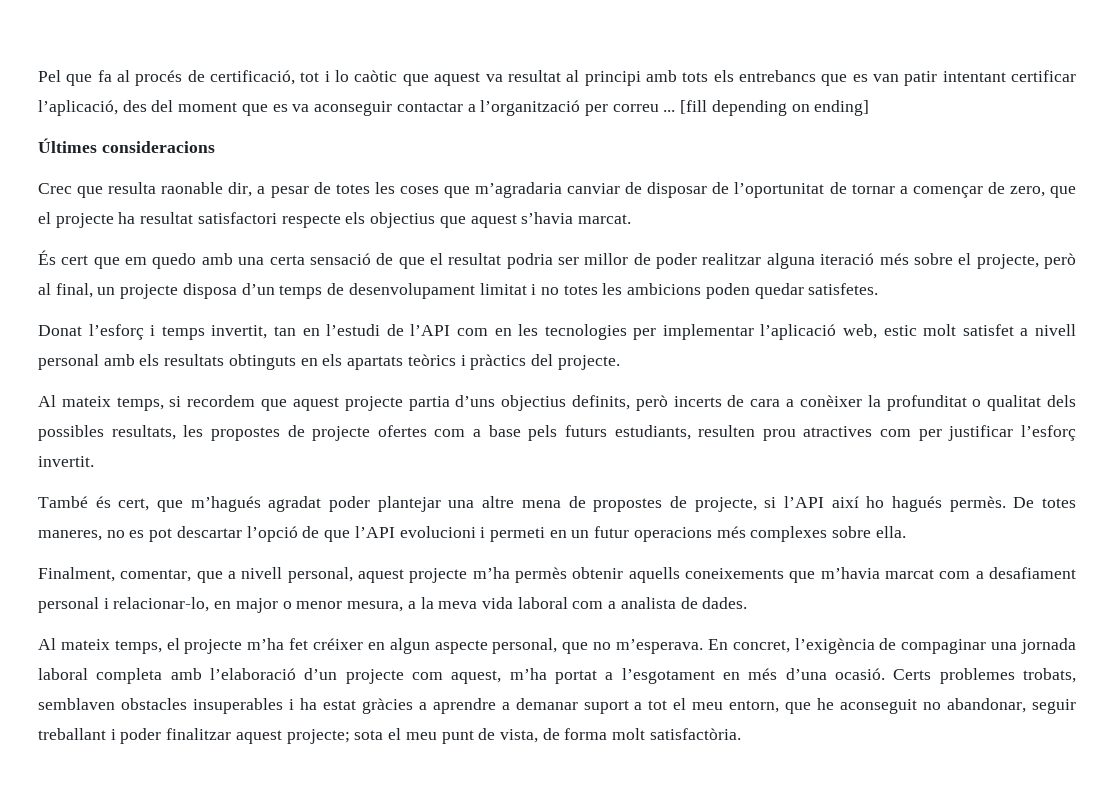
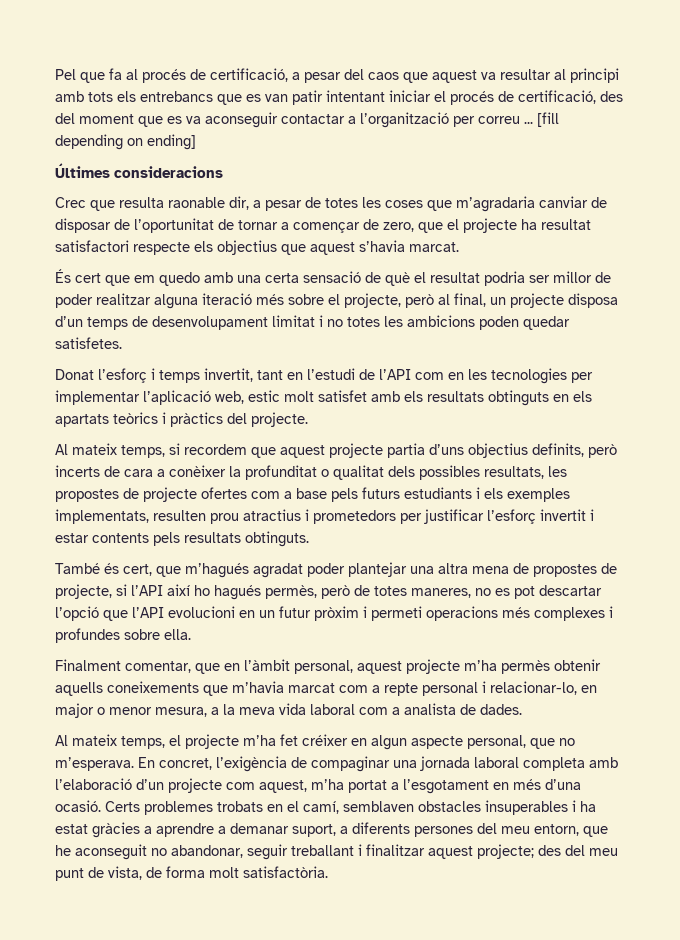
- Pel que fa al procés de certificació, tot i lo caòtic que aquest va resultat al principi amb tots els entrebancs que es van patir intentant certificar l’aplicació, des del moment que es va aconseguir contactar a l’organització per correu ...
+ Pel que fa al procés de certificació, a pesar del caos que aquest va resultar al principi amb tots els entrebancs que es van patir intentant iniciar el procés de certificació, des del moment que es va aconseguir contactar a l’organització per correu ...
- És cert que em quedo amb una certa sensació de que el resultat podria ser millor de poder realitzar alguna iteració més sobre el projecte, però al final, un projecte disposa d’un temps de desenvolupament limitat i no totes les ambicions poden quedar satisfetes.
+ És cert que em quedo amb una certa sensació de què el resultat podria ser millor de poder realitzar alguna iteració més sobre el projecte, però al final, un projecte disposa d’un temps de desenvolupament limitat i no totes les ambicions poden quedar satisfetes.
- Donat l’esforç i temps invertit, tan en l’estudi de l’API com en les tecnologies per implementar l’aplicació web, estic molt satisfet a nivell personal amb els resultats obtinguts en els apartats teòrics i pràctics del projecte.
+ Donat l’esforç i temps invertit, tant en l’estudi de l’API com en les tecnologies per implementar l’aplicació web, estic molt satisfet amb els resultats obtinguts en els apartats teòrics i pràctics del projecte.
- Al mateix temps, si recordem que aquest projecte partia d’uns objectius definits, però incerts de cara a conèixer la profunditat o qualitat dels possibles resultats, les propostes de projecte ofertes com a base pels futurs estudiants, resulten prou atractives com per justificar l’esforç invertit.
+ Al mateix temps, si recordem que aquest projecte partia d’uns objectius definits, però incerts de cara a conèixer la profunditat o qualitat dels possibles resultats, les propostes de projecte ofertes com a base pels futurs estudiants i els exemples implementats, resulten prou atractius i prometedors per justificar l’esforç invertit i estar contents pels resultats obtinguts.
- També és cert, que m’hagués agradat poder plantejar una altre mena de propostes de projecte, si l’API així ho hagués permès. De totes maneres, no es pot descartar l’opció de que l’API evolucioni i permeti en un futur operacions més complexes sobre ella.
+ També és cert, que m’hagués agradat poder plantejar una altra mena de propostes de projecte, si l’API així ho hagués permès, però de totes maneres, no es pot descartar l’opció que l’API evolucioni en un futur pròxim i permeti operacions més complexes i profundes sobre ella.
- Finalment, comentar, que a nivell personal, aquest projecte m’ha permès obtenir aquells coneixements que m’havia marcat com a desafiament personal i relacionar-lo, en major o menor mesura, a la meva vida laboral com a analista de dades.
+ Finalment comentar, que en l’àmbit personal, aquest projecte m’ha permès obtenir aquells coneixements que m’havia marcat com a repte personal i relacionar-lo, en major o menor mesura, a la meva vida laboral com a analista de dades.
- Certs problemes trobats, semblaven obstacles insuperables i ha estat gràcies a aprendre a demanar suport a tot el meu entorn, que he aconseguit no abandonar, seguir treballant i poder finalitzar aquest projecte; sota el meu punt de vista, de forma molt satisfactòria.
+ Certs problemes trobats en el camí, semblaven obstacles insuperables i ha estat gràcies a aprendre a demanar suport, a diferents persones del meu entorn, que he aconseguit no abandonar, seguir treballant i finalitzar aquest projecte; des del meu punt de vista, de forma molt satisfactòria.

